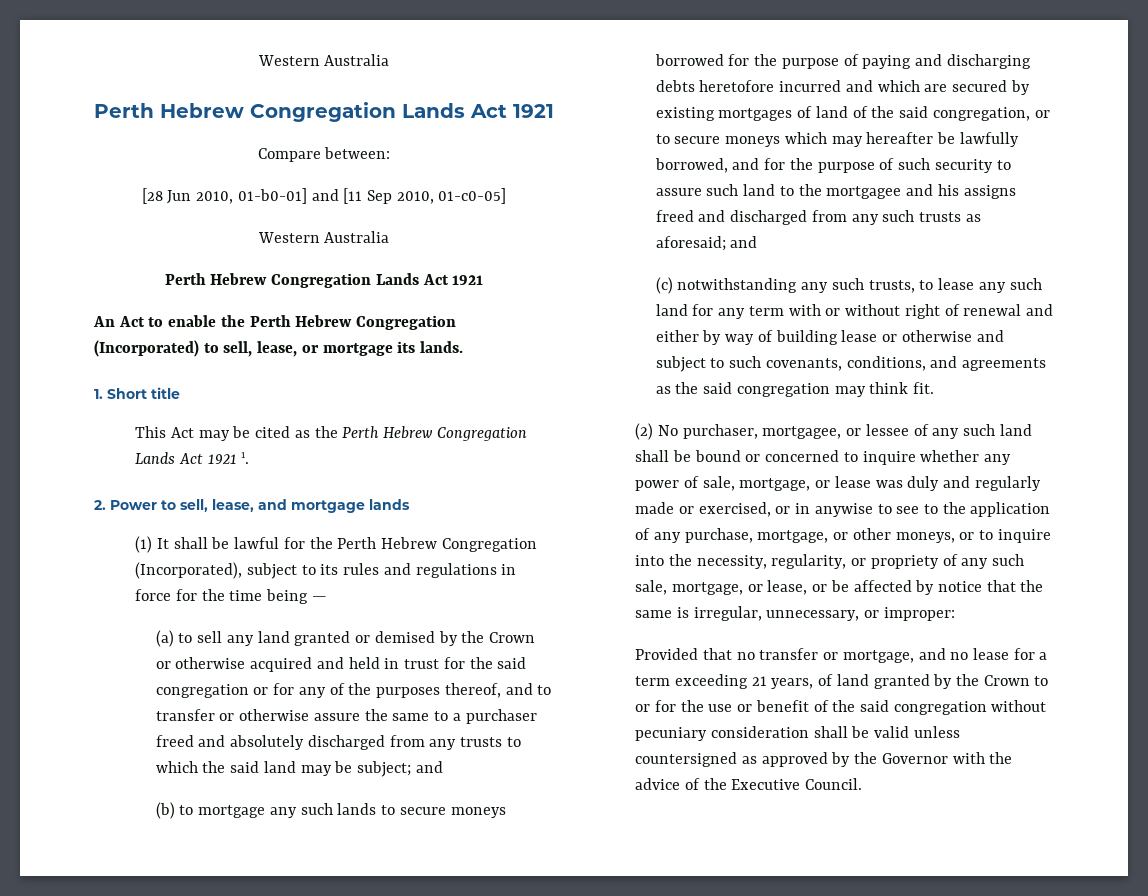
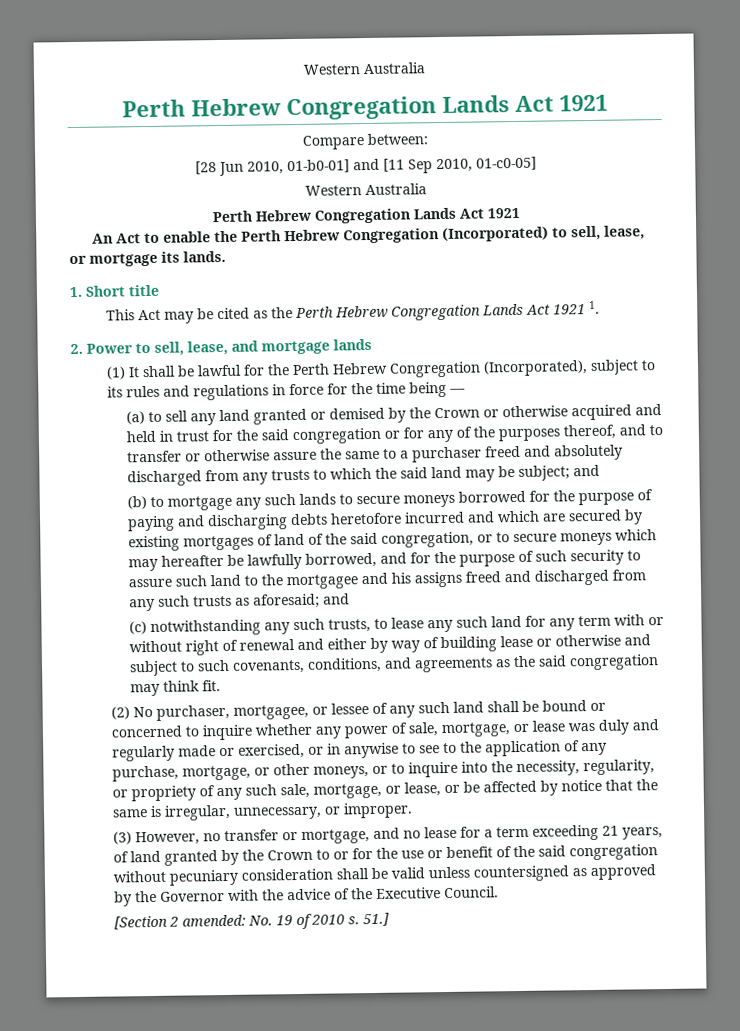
- (2) No purchaser, mortgagee, or lessee of any such land shall be bound or concerned to inquire whether any power of sale, mortgage, or lease was duly and regularly made or exercised, or in anywise to see to the application of any purchase, mortgage, or other moneys, or to inquire into the necessity, regularity, or propriety of any such sale, mortgage, or lease, or be affected by notice that the same is irregular, unnecessary, or improper:
- Provided that no transfer or mortgage, and no lease for a term exceeding 21 years, of land granted by the Crown to or for the use or benefit of the said congregation without pecuniary consideration shall be valid unless countersigned as approved by the Governor with the advice of the Executive Council.
+ (2) No purchaser, mortgagee, or lessee of any such land shall be bound or concerned to inquire whether any power of sale, mortgage, or lease was duly and regularly made or exercised, or in anywise to see to the application of any purchase, mortgage, or other moneys, or to inquire into the necessity, regularity, or propriety of any such sale, mortgage, or lease, or be affected by notice that the same is irregular, unnecessary, or improper.
+ (3) However, no transfer or mortgage, and no lease for a term exceeding 21 years, of land granted by the Crown to or for the use or benefit of the said congregation without pecuniary consideration shall be valid unless countersigned as approved by the Governor with the advice of the Executive Council.
+ [Section 2 amended: No. 19 of 2010 s. 51.]

